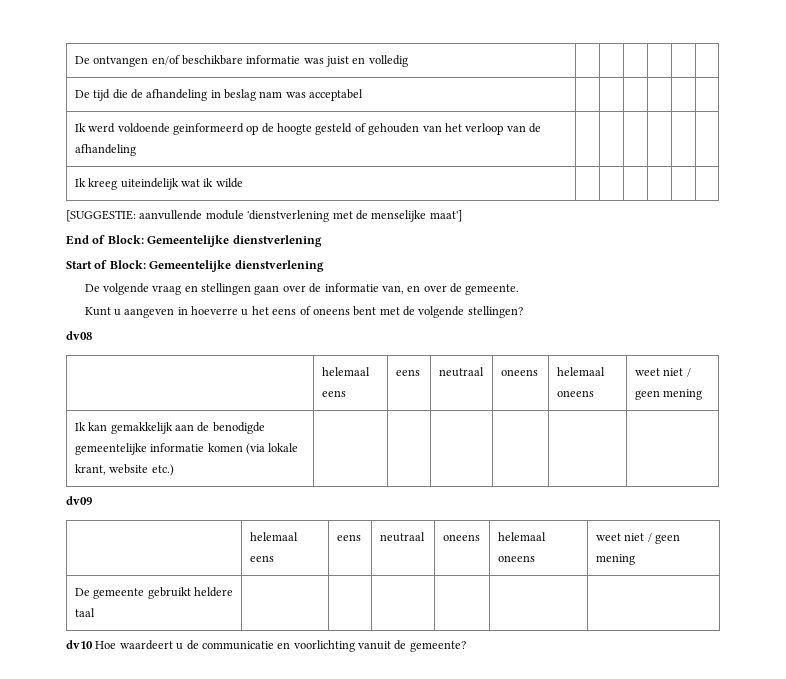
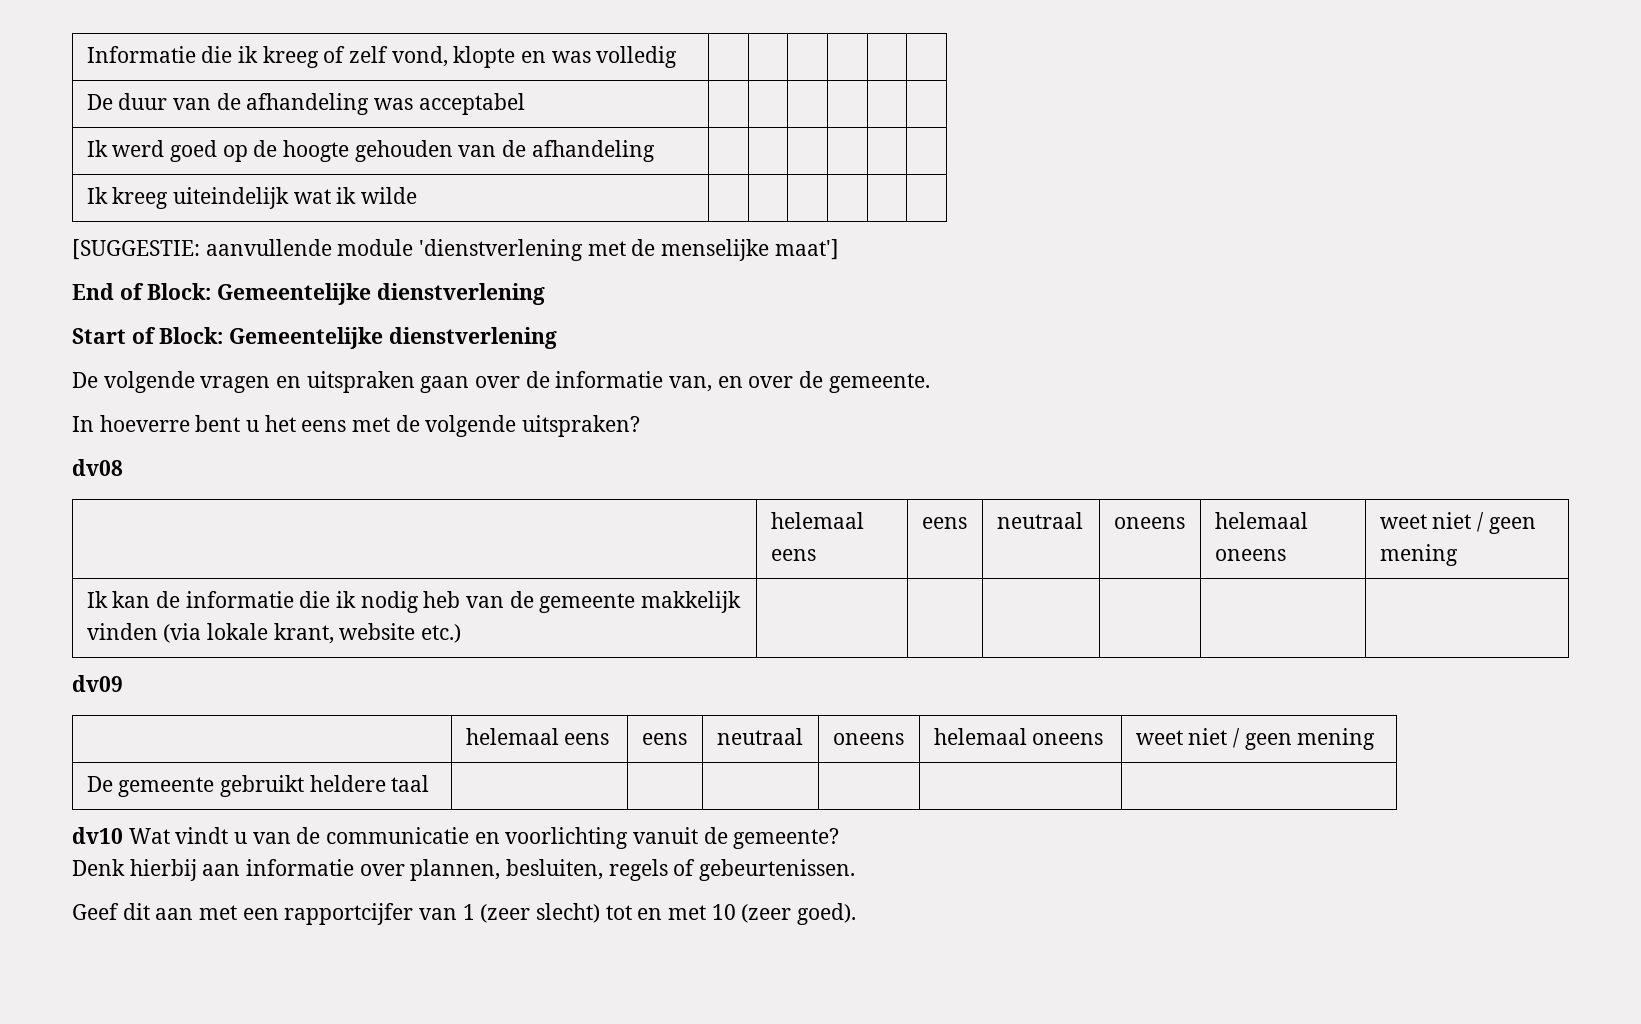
- De ontvangen en/of beschikbare informatie was juist en volledig | | | | | |
- De tijd die de afhandeling in beslag nam was acceptabel | | | | | |
+ Informatie die ik kreeg of zelf vond, klopte en was volledig | | | | | |
+ De duur van de afhandeling was acceptabel | | | | | |
- Ik werd voldoende geinformeerd op de hoogte gesteld of gehouden van het verloop van de afhandeling | | | | | |
+ Ik werd goed op de hoogte gehouden van de afhandeling | | | | | |
- De volgende vraag en stellingen gaan over de informatie van, en over de gemeente.
+ De volgende vragen en uitspraken gaan over de informatie van, en over de gemeente.
- Kunt u aangeven in hoeverre u het eens of oneens bent met de volgende stellingen?
+ In hoeverre bent u het eens met de volgende uitspraken?
- Ik kan gemakkelijk aan de benodigde gemeentelijke informatie komen (via lokale krant, website etc.) | | | | | |
+ Ik kan de informatie die ik nodig heb van de gemeente makkelijk vinden (via lokale krant, website etc.) | | | | | |
- dv10 Hoe waardeert u de communicatie en voorlichting vanuit de gemeente?
+ dv10 Wat vindt u van de communicatie en voorlichting vanuit de gemeente?
+ Denk hierbij aan informatie over plannen, besluiten, regels of gebeurtenissen.
+ Geef dit aan met een rapportcijfer van 1 (zeer slecht) tot en met 10 (zeer goed).

